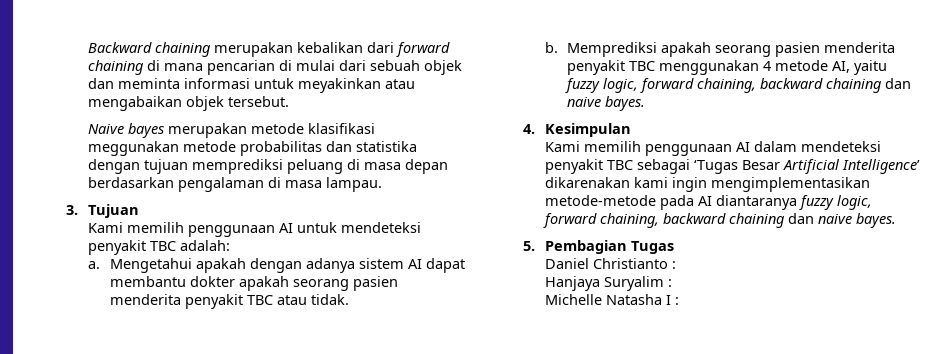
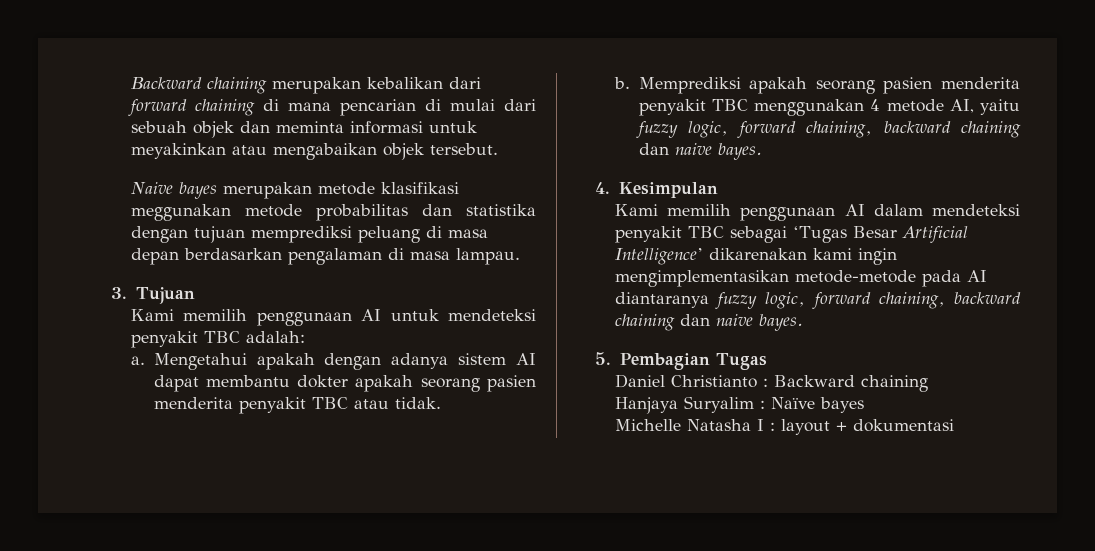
- Daniel Christianto :
+ Daniel Christianto : Backward chaining
- Hanjaya Suryalim :
+ Hanjaya Suryalim : Naïve bayes
- Michelle Natasha I :
+ Michelle Natasha I : layout + dokumentasi

